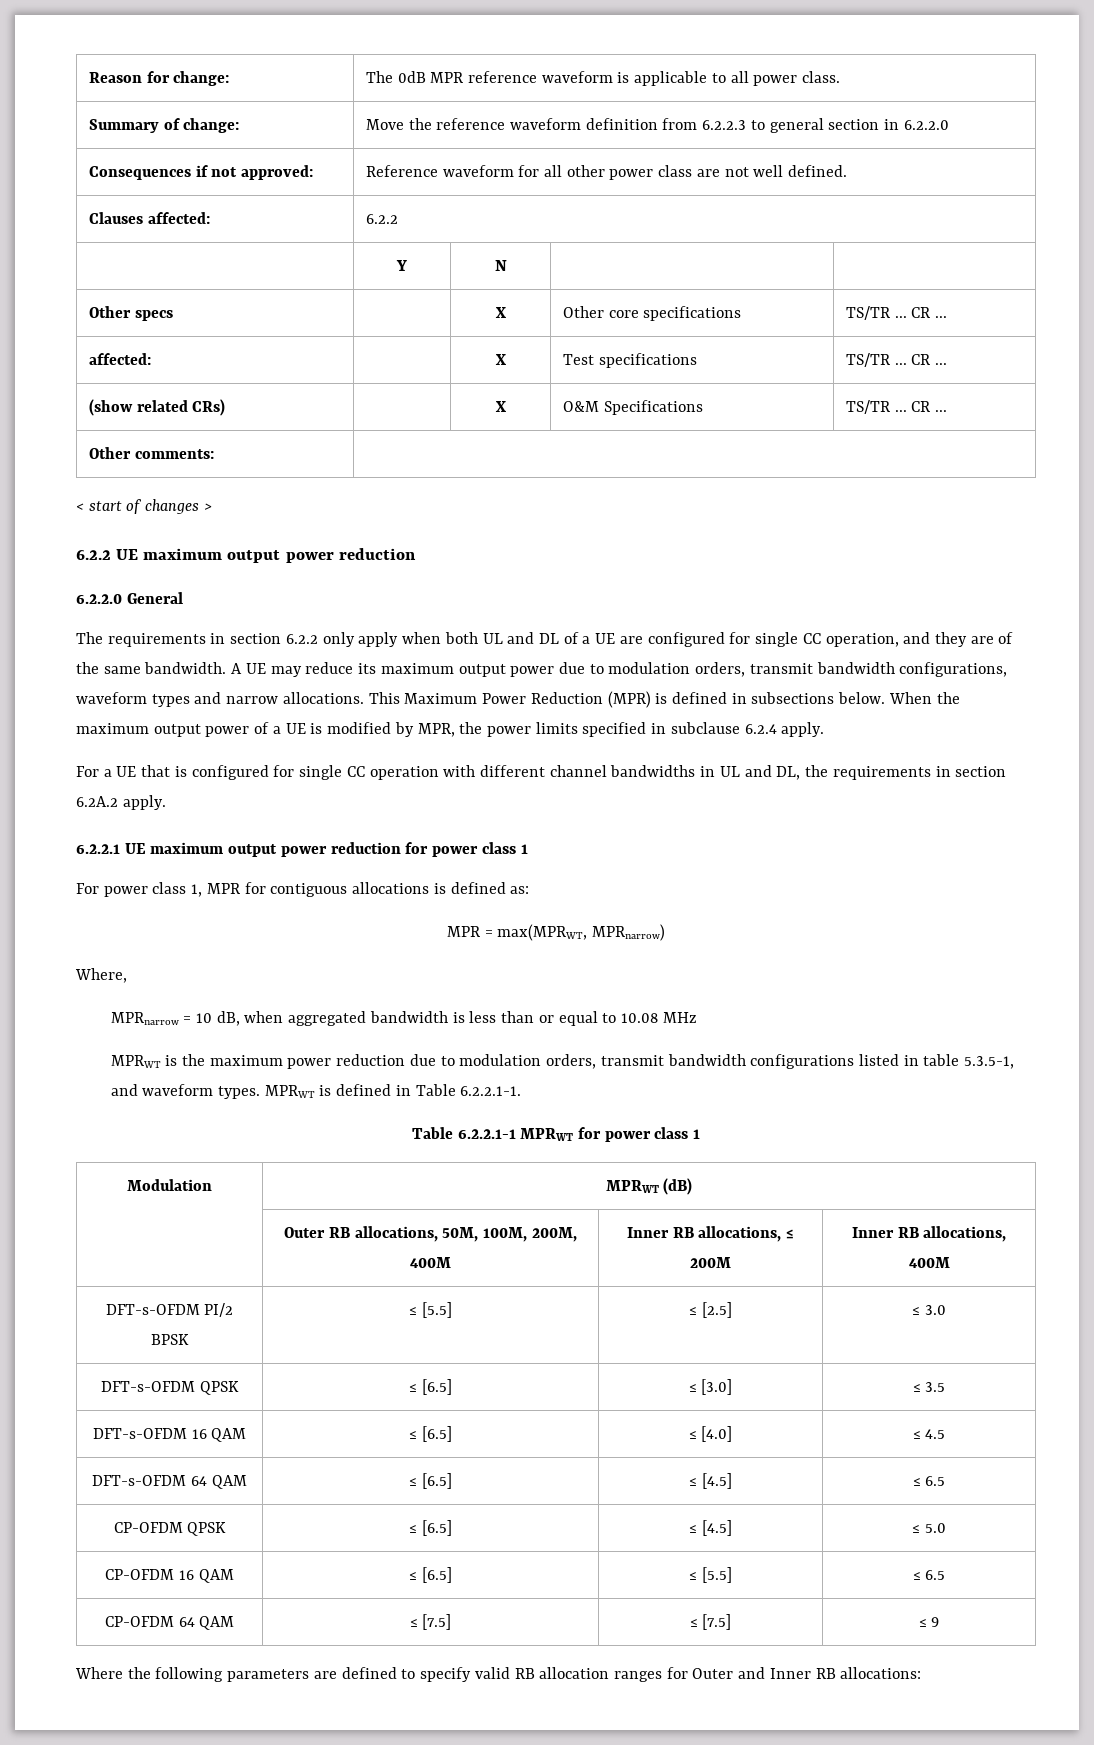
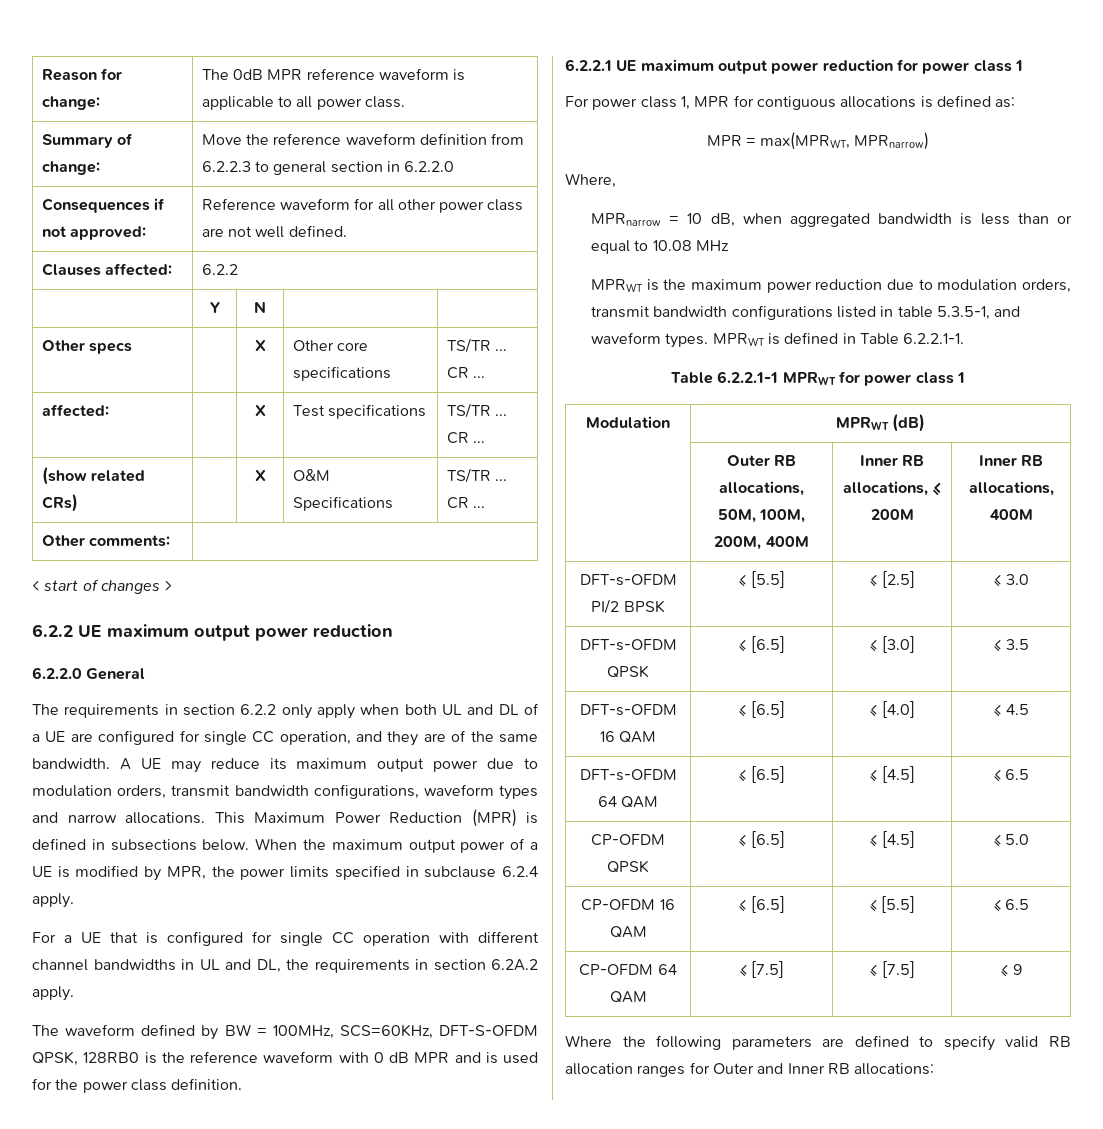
+ The waveform defined by BW = 100MHz, SCS=60KHz, DFT-S-OFDM QPSK, 128RB0 is the reference waveform with 0 dB MPR and is used for the power class definition.

